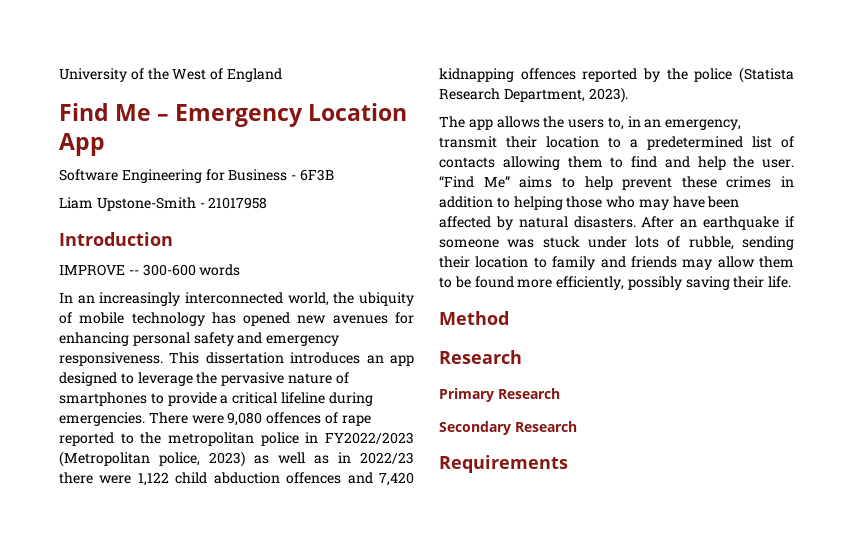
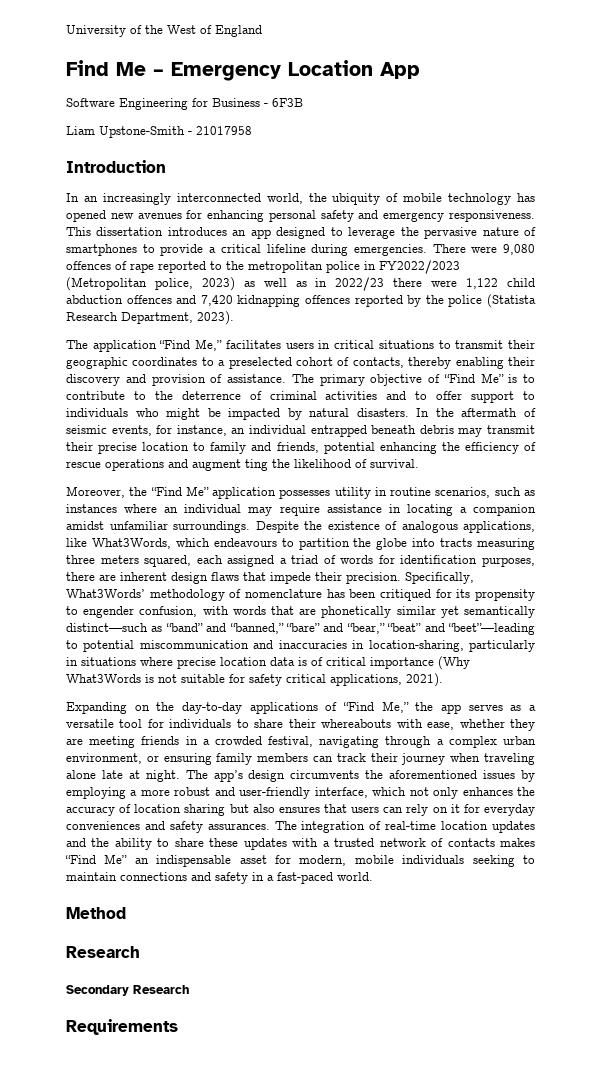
- IMPROVE -- 300-600 words
- The app allows the users to, in an emergency, transmit their location to a predetermined list of contacts allowing them to find and help the user. “Find Me” aims to help prevent these crimes in addition to helping those who may have been affected by natural disasters. After an earthquake if someone was stuck under lots of rubble, sending their location to family and friends may allow them to be found more efficiently, possibly saving their life.
+ The application “Find Me,” facilitates users in critical situations to transmit their geographic coordinates to a preselected cohort of contacts, thereby enabling their discovery and provision of assistance. The primary objective of “Find Me” is to contribute to the deterrence of criminal activities and to offer support to individuals who might be impacted by natural disasters. In the aftermath of seismic events, for instance, an individual entrapped beneath debris may transmit their precise location to family and friends, potential enhancing the efficiency of rescue operations and augment ting the likelihood of survival.
+ Moreover, the “Find Me” application possesses utility in routine scenarios, such as instances where an individual may require assistance in locating a companion amidst unfamiliar surroundings. Despite the existence of analogous applications, like What3Words, which endeavours to partition the globe into tracts measuring three meters squared, each assigned a triad of words for identification purposes, there are inherent design flaws that impede their precision. Specifically, What3Words’ methodology of nomenclature has been critiqued for its propensity to engender confusion, with words that are phonetically similar yet semantically distinct—such as “band” and “banned,” “bare” and “bear,” “beat” and “beet”—leading to potential miscommunication and inaccuracies in location-sharing, particularly in situations where precise location data is of critical importance (Why What3Words is not suitable for safety critical applications, 2021).
+ Expanding on the day-to-day applications of “Find Me,” the app serves as a versatile tool for individuals to share their whereabouts with ease, whether they are meeting friends in a crowded festival, navigating through a complex urban environment, or ensuring family members can track their journey when traveling alone late at night. The app’s design circumvents the aforementioned issues by employing a more robust and user-friendly interface, which not only enhances the accuracy of location sharing but also ensures that users can rely on it for everyday conveniences and safety assurances. The integration of real-time location updates and the ability to share these updates with a trusted network of contacts makes “Find Me” an indispensable asset for modern, mobile individuals seeking to maintain connections and safety in a fast-paced world.
- Primary Research

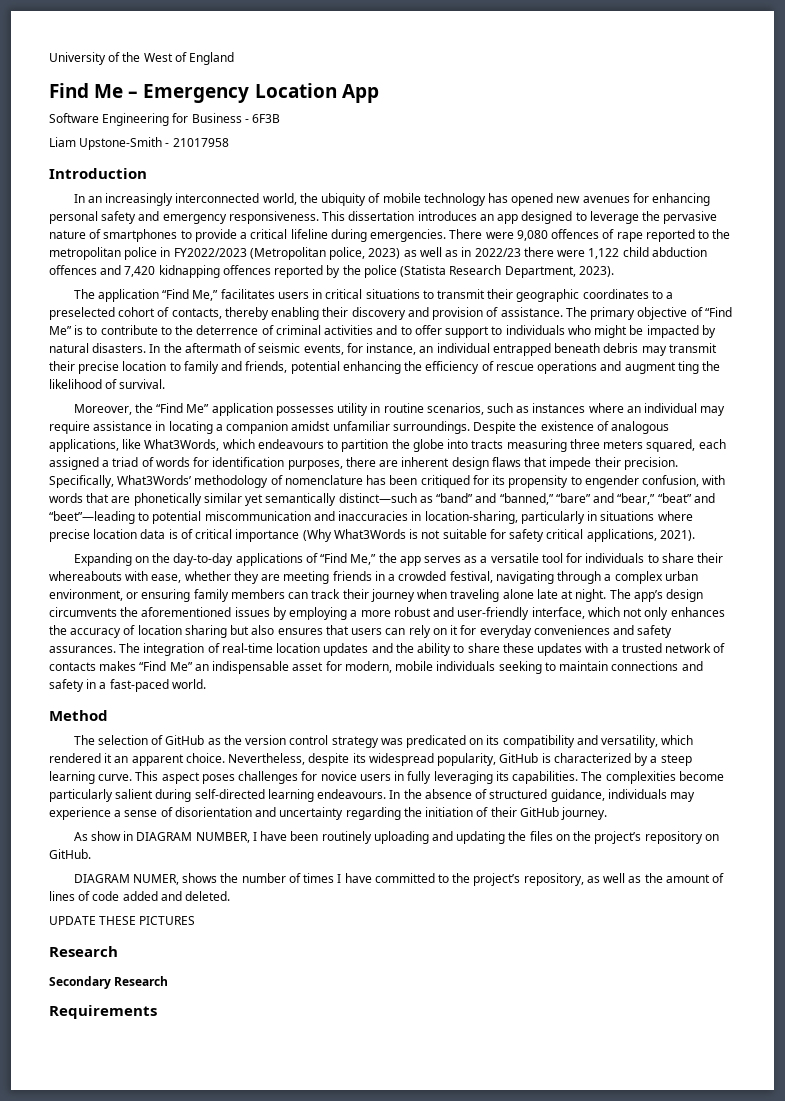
+ The selection of GitHub as the version control strategy was predicated on its compatibility and versatility, which rendered it an apparent choice. Nevertheless, despite its widespread popularity, GitHub is characterized by a steep learning curve. This aspect poses challenges for novice users in fully leveraging its capabilities. The complexities become particularly salient during self-directed learning endeavours. In the absence of structured guidance, individuals may experience a sense of disorientation and uncertainty regarding the initiation of their GitHub journey.
+ As show in DIAGRAM NUMBER, I have been routinely uploading and updating the files on the project’s repository on GitHub.
+ DIAGRAM NUMER, shows the number of times I have committed to the project’s repository, as well as the amount of lines of code added and deleted.
+ UPDATE THESE PICTURES

